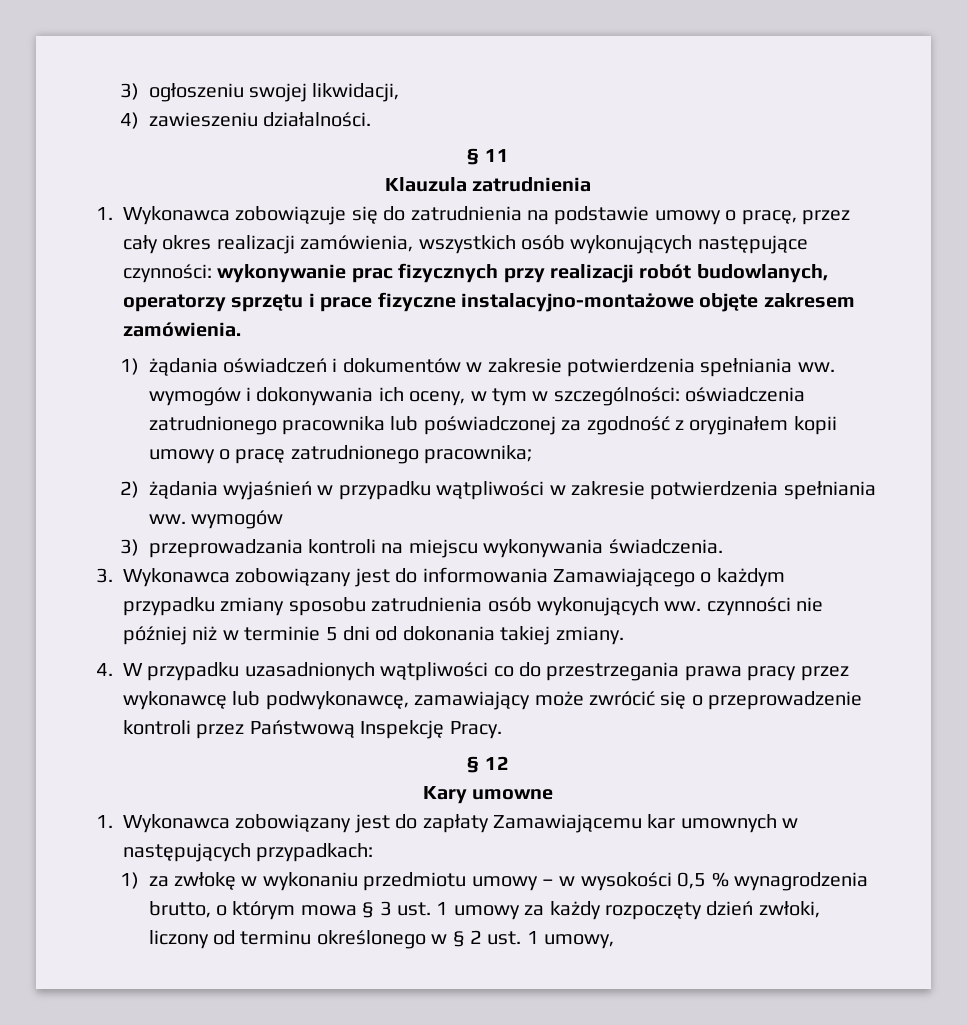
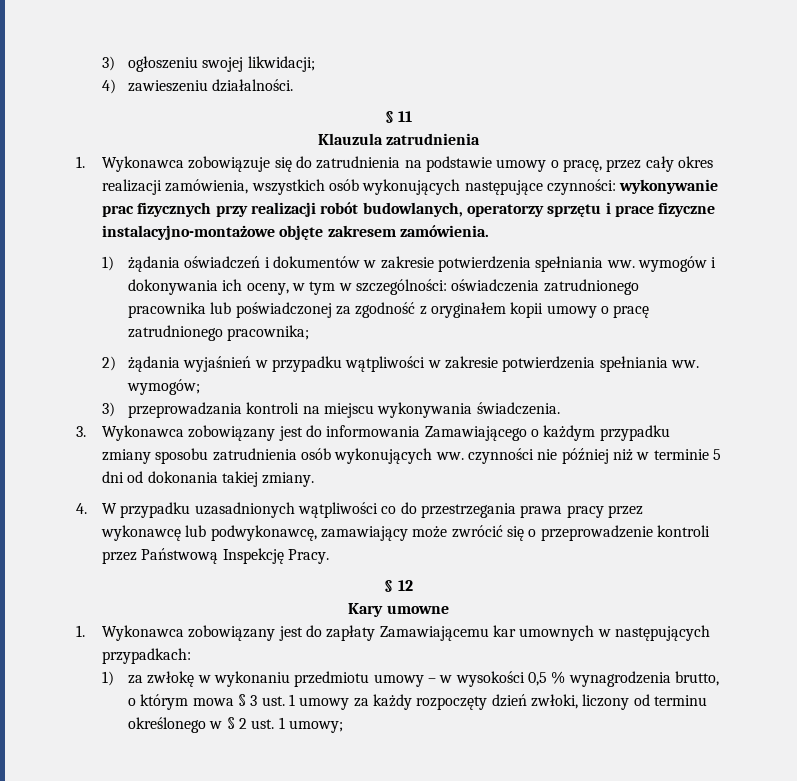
- 3) ogłoszeniu swojej likwidacji,
+ 3) ogłoszeniu swojej likwidacji;
- 2) żądania wyjaśnień w przypadku wątpliwości w zakresie potwierdzenia spełniania ww. wymogów
+ 2) żądania wyjaśnień w przypadku wątpliwości w zakresie potwierdzenia spełniania ww. wymogów;
- 1) za zwłokę w wykonaniu przedmiotu umowy – w wysokości 0,5 % wynagrodzenia brutto, o którym mowa § 3 ust. 1 umowy za każdy rozpoczęty dzień zwłoki, liczony od terminu określonego w § 2 ust. 1 umowy,
+ 1) za zwłokę w wykonaniu przedmiotu umowy – w wysokości 0,5 % wynagrodzenia brutto, o którym mowa § 3 ust. 1 umowy za każdy rozpoczęty dzień zwłoki, liczony od terminu określonego w § 2 ust. 1 umowy;

